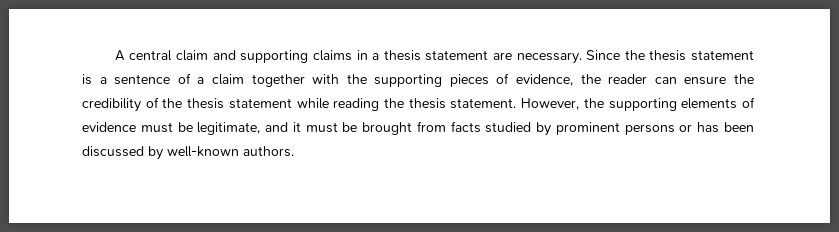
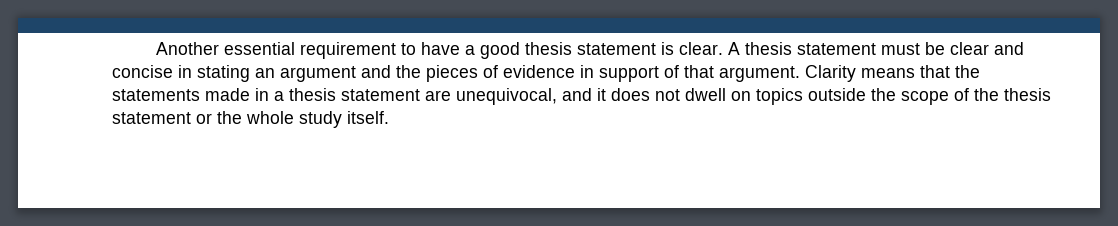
- A central claim and supporting claims in a thesis statement are necessary. Since the thesis statement is a sentence of a claim together with the supporting pieces of evidence, the reader can ensure the credibility of the thesis statement while reading the thesis statement. However, the supporting elements of evidence must be legitimate, and it must be brought from facts studied by prominent persons or has been discussed by well-known authors.
+ Another essential requirement to have a good thesis statement is clear. A thesis statement must be clear and concise in stating an argument and the pieces of evidence in support of that argument. Clarity means that the statements made in a thesis statement are unequivocal, and it does not dwell on topics outside the scope of the thesis statement or the whole study itself.

